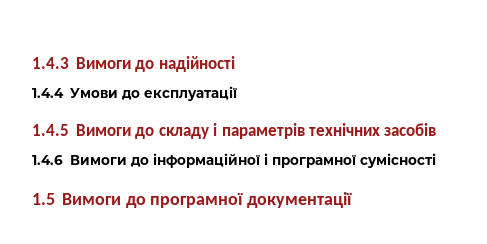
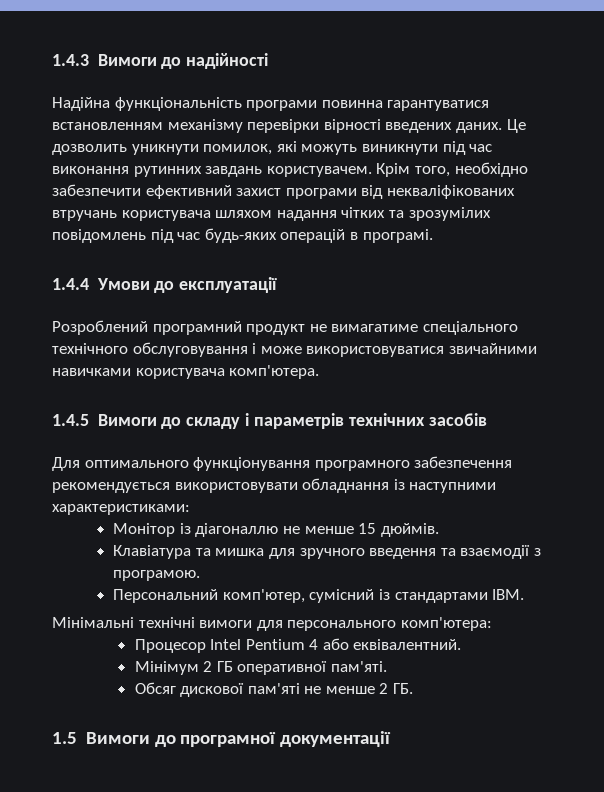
+ Надійна функціональність програми повинна гарантуватися встановленням механізму перевірки вірності введених даних. Це дозволить уникнути помилок, які можуть виникнути під час виконання рутинних завдань користувачем. Крім того, необхідно забезпечити ефективний захист програми від некваліфікованих втручань користувача шляхом надання чітких та зрозумілих повідомлень під час будь-яких операцій в програмі.
  1.4.4 Умови до експлуатації
+ Розроблений програмний продукт не вимагатиме спеціального технічного обслуговування і може використовуватися звичайними навичками користувача комп'ютера.
- 1.4.6 Вимоги до інформаційної і програмної сумісності
+ Для оптимального функціонування програмного забезпечення рекомендується використовувати обладнання із наступними характеристиками:
+ Монітор із діагоналлю не менше 15 дюймів.
+ Клавіатура та мишка для зручного введення та взаємодії з програмою.
+ Персональний комп'ютер, сумісний із стандартами IBM.
+ Мінімальні технічні вимоги для персонального комп'ютера:
+ Процесор Intel Pentium 4 або еквівалентний.
+ Мінімум 2 ГБ оперативної пам'яті.
+ Обсяг дискової пам'яті не менше 2 ГБ.

